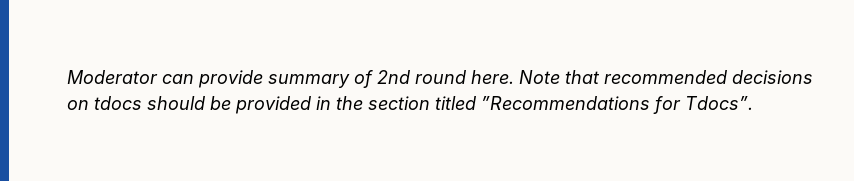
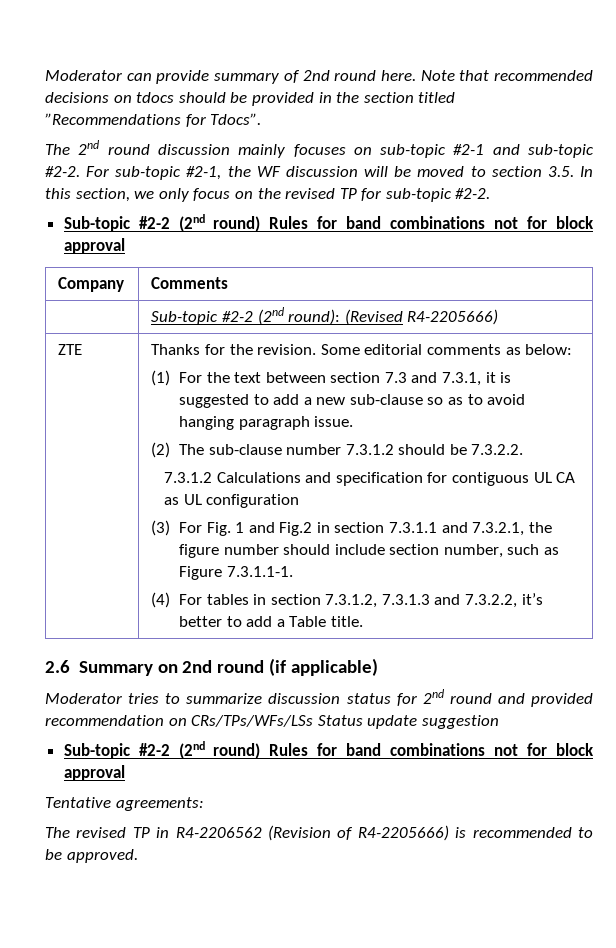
+ The 2nd round discussion mainly focuses on sub-topic #2-1 and sub-topic #2-2. For sub-topic #2-1, the WF discussion will be moved to section 3.5. In this section, we only focus on the revised TP for sub-topic #2-2.
+ Sub-topic #2-2 (2nd round) Rules for band combinations not for block approval
+ Company | Comments
+ | Sub-topic #2-2 (2nd round): (Revised R4-2205666)
+ ZTE | Thanks for the revision. Some editorial comments as below:
+ (1) For the text between section 7.3 and 7.3.1, it is suggested to add a new sub-clause so as to avoid hanging paragraph issue.
+ (2) The sub-clause number 7.3.1.2 should be 7.3.2.2.
+ 7.3.1.2 Calculations and specification for contiguous UL CA as UL configuration
+ (3) For Fig. 1 and Fig.2 in section 7.3.1.1 and 7.3.2.1, the figure number should include section number, such as Figure 7.3.1.1-1.
+ (4) For tables in section 7.3.1.2, 7.3.1.3 and 7.3.2.2, it’s better to add a Table title.
+ 2.6 Summary on 2nd round (if applicable)
+ Moderator tries to summarize discussion status for 2nd round and provided recommendation on CRs/TPs/WFs/LSs Status update suggestion
+ Sub-topic #2-2 (2nd round) Rules for band combinations not for block approval
+ Tentative agreements:
+ The revised TP in R4-2206562 (Revision of R4-2205666) is recommended to be approved.

